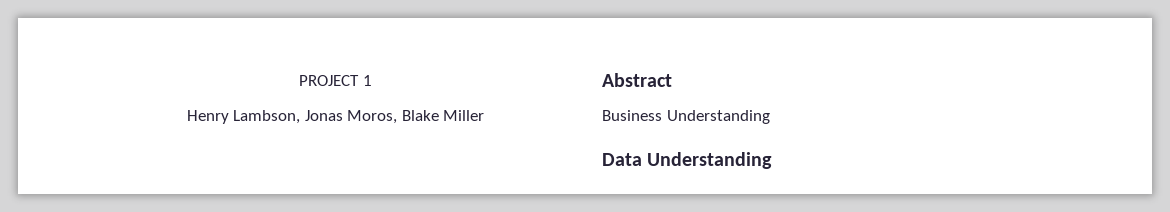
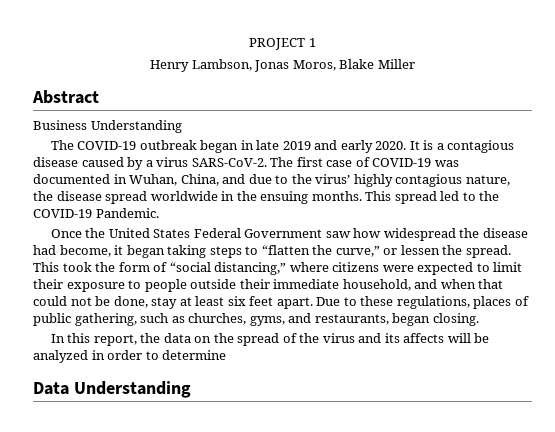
+ The COVID-19 outbreak began in late 2019 and early 2020. It is a contagious disease caused by a virus SARS-CoV-2. The first case of COVID-19 was documented in Wuhan, China, and due to the virus’ highly contagious nature, the disease spread worldwide in the ensuing months. This spread led to the COVID-19 Pandemic.
+ Once the United States Federal Government saw how widespread the disease had become, it began taking steps to “flatten the curve,” or lessen the spread. This took the form of “social distancing,” where citizens were expected to limit their exposure to people outside their immediate household, and when that could not be done, stay at least six feet apart. Due to these regulations, places of public gathering, such as churches, gyms, and restaurants, began closing.
+ In this report, the data on the spread of the virus and its affects will be analyzed in order to determine

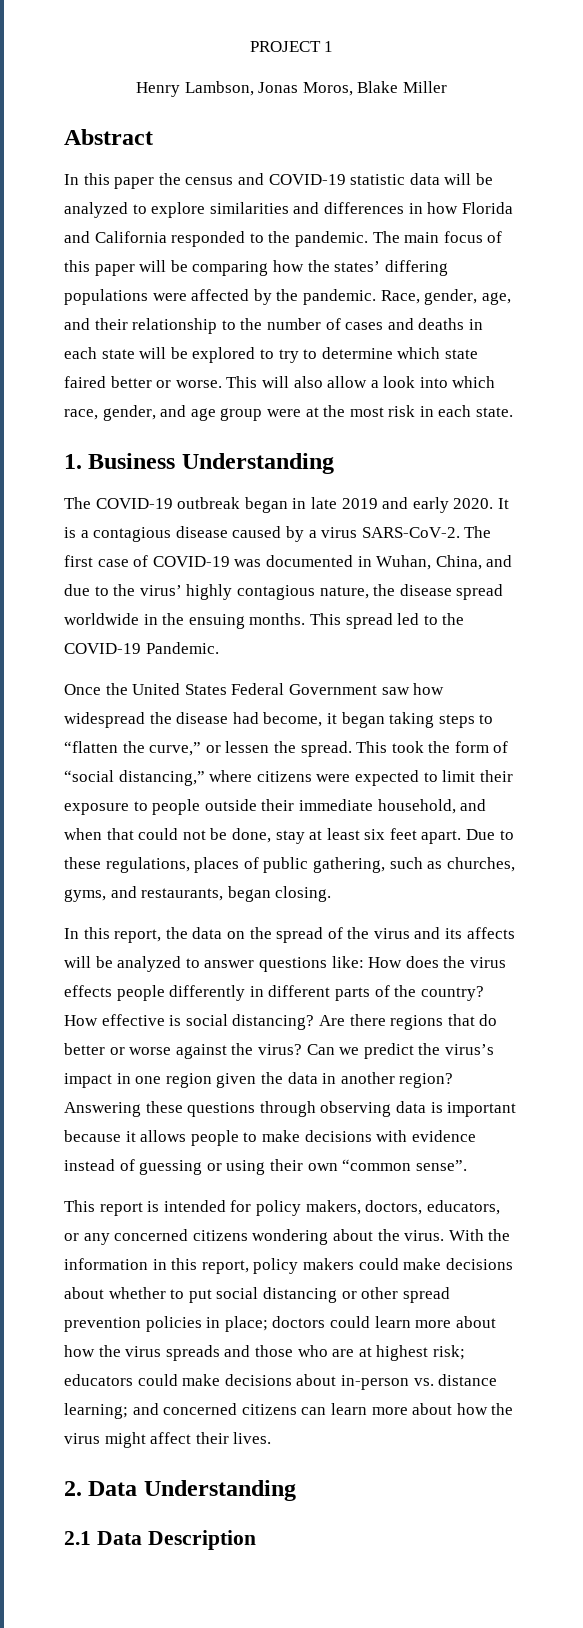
- Business Understanding
+ In this paper the census and COVID-19 statistic data will be analyzed to explore similarities and differences in how Florida and California responded to the pandemic. The main focus of this paper will be comparing how the states’ differing populations were affected by the pandemic. Race, gender, age, and their relationship to the number of cases and deaths in each state will be explored to try to determine which state faired better or worse. This will also allow a look into which race, gender, and age group were at the most risk in each state.
+ 1. Business Understanding
- In this report, the data on the spread of the virus and its affects will be analyzed in order to determine
- Data Understanding
+ In this report, the data on the spread of the virus and its affects will be analyzed to answer questions like: How does the virus effects people differently in different parts of the country? How effective is social distancing? Are there regions that do better or worse against the virus? Can we predict the virus’s impact in one region given the data in another region? Answering these questions through observing data is important because it allows people to make decisions with evidence instead of guessing or using their own “common sense”.
+ This report is intended for policy makers, doctors, educators, or any concerned citizens wondering about the virus. With the information in this report, policy makers could make decisions about whether to put social distancing or other spread prevention policies in place; doctors could learn more about how the virus spreads and those who are at highest risk; educators could make decisions about in-person vs. distance learning; and concerned citizens can learn more about how the virus might affect their lives.
+ 2. Data Understanding
+ 2.1 Data Description

